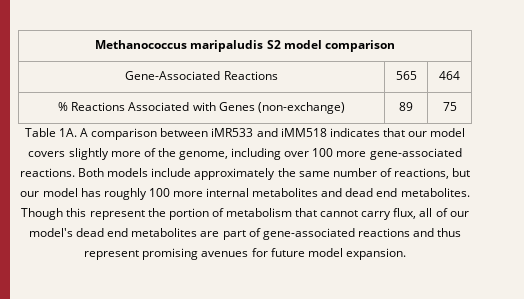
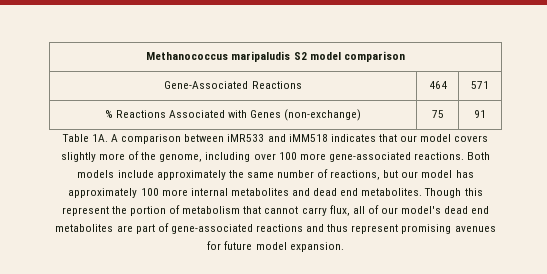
- Gene-Associated Reactions | 565 | 464
+ Gene-Associated Reactions | 464 | 571
- % Reactions Associated with Genes (non-exchange) | 89 | 75
+ % Reactions Associated with Genes (non-exchange) | 75 | 91
- Both models include approximately the same number of reactions, but our model has roughly 100 more internal metabolites and dead end metabolites.
+ Both models include approximately the same number of reactions, but our model has approximately 100 more internal metabolites and dead end metabolites.

